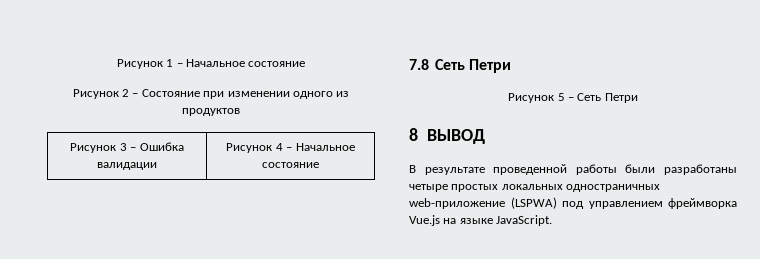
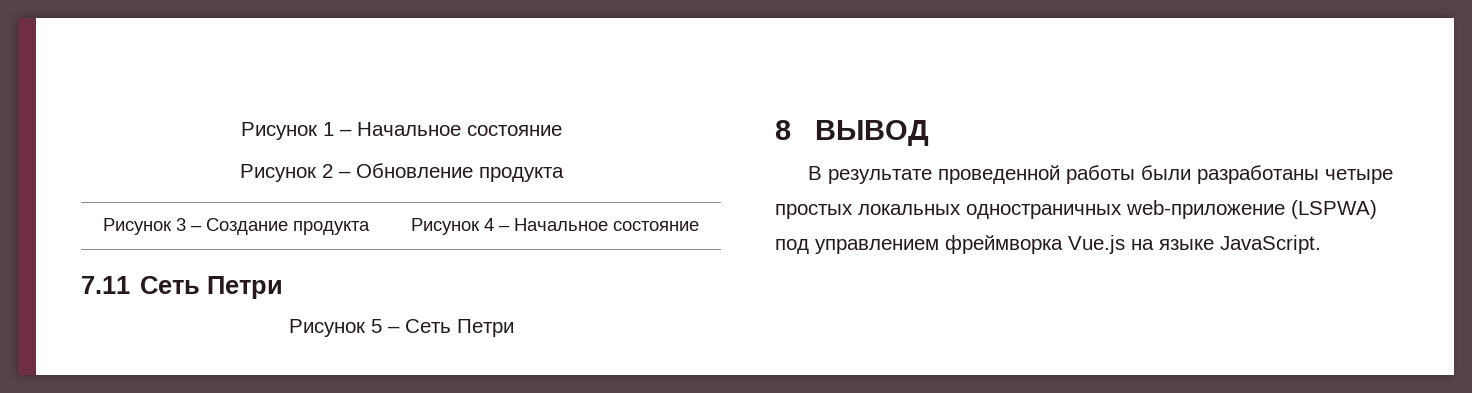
- Рисунок 2 – Состояние при изменении одного из продуктов
+ Рисунок 2 – Обновление продукта
- Рисунок 3 – Ошибка валидации | Рисунок 4 – Начальное состояние
+ Рисунок 3 – Создание продукта | Рисунок 4 – Начальное состояние
- 7.8 Сеть Петри
+ 7.11 Сеть Петри

